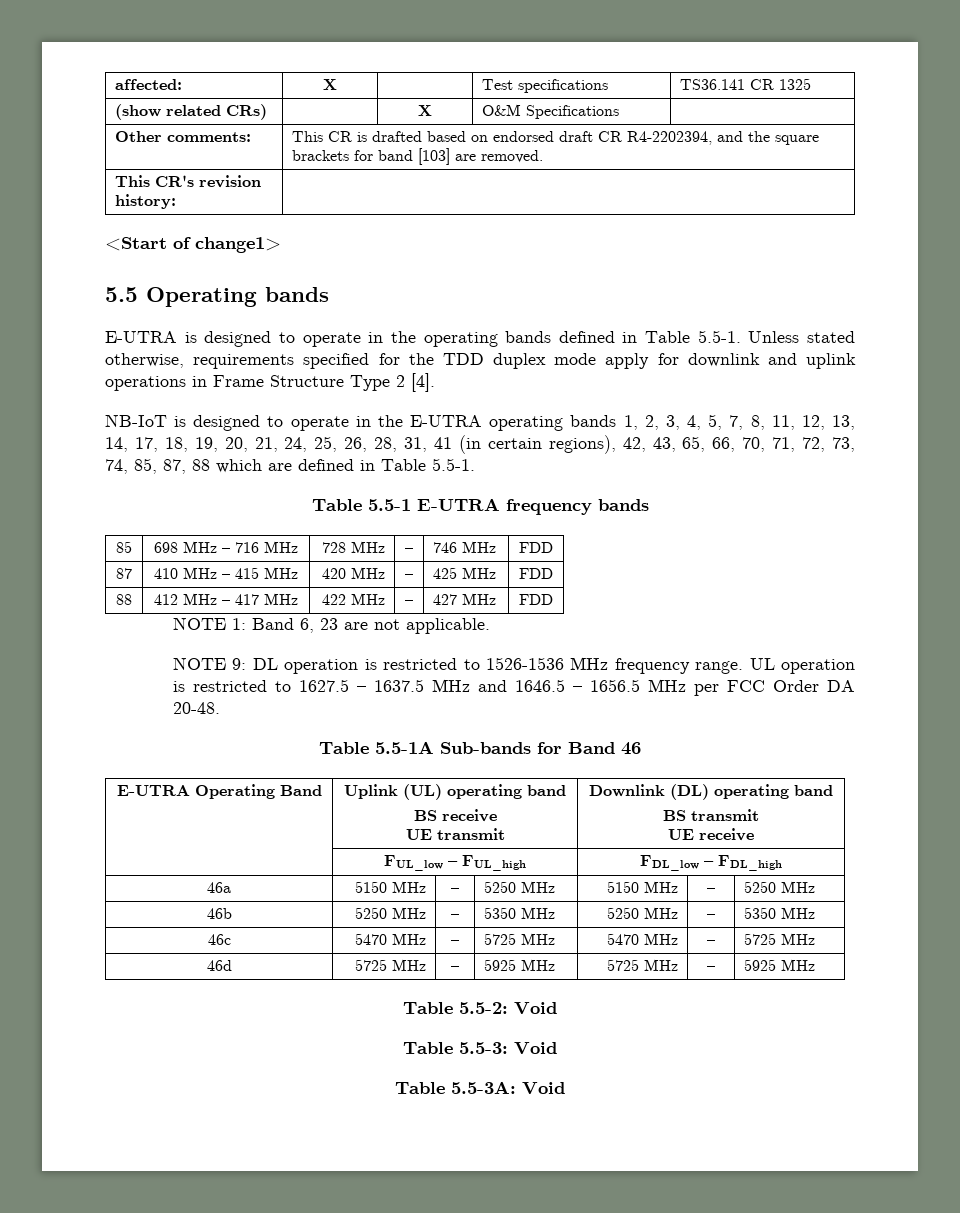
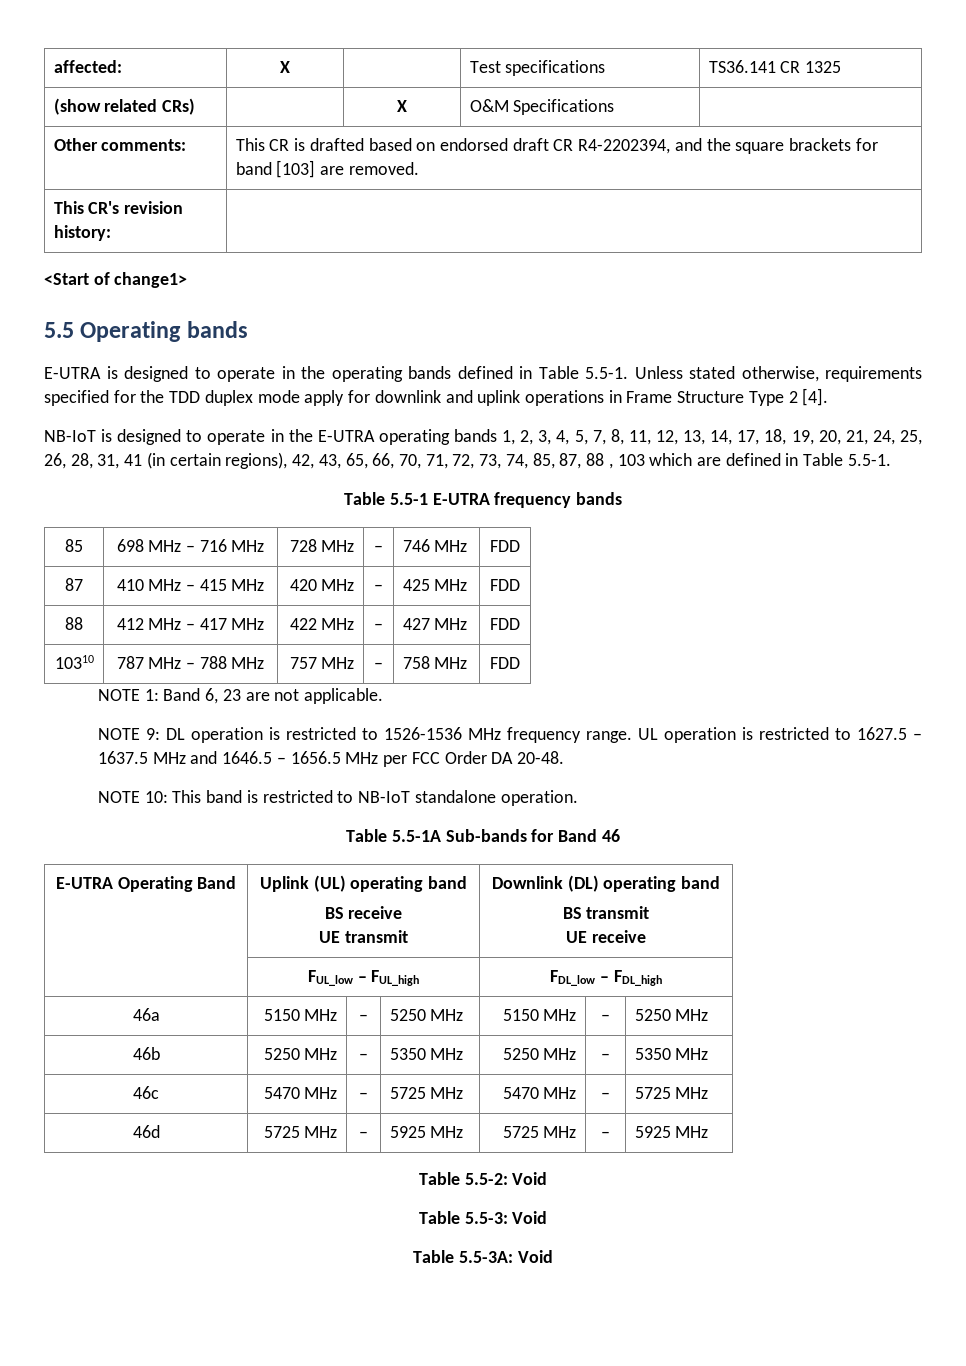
- NB-IoT is designed to operate in the E-UTRA operating bands 1, 2, 3, 4, 5, 7, 8, 11, 12, 13, 14, 17, 18, 19, 20, 21, 24, 25, 26, 28, 31, 41 (in certain regions), 42, 43, 65, 66, 70, 71, 72, 73, 74, 85, 87, 88 which are defined in Table 5.5-1.
+ NB-IoT is designed to operate in the E-UTRA operating bands 1, 2, 3, 4, 5, 7, 8, 11, 12, 13, 14, 17, 18, 19, 20, 21, 24, 25, 26, 28, 31, 41 (in certain regions), 42, 43, 65, 66, 70, 71, 72, 73, 74, 85, 87, 88 , 103 which are defined in Table 5.5-1.
+ 10310 | 787 MHz – 788 MHz | 757 MHz | – | 758 MHz | FDD
+ NOTE 10: This band is restricted to NB-IoT standalone operation.

